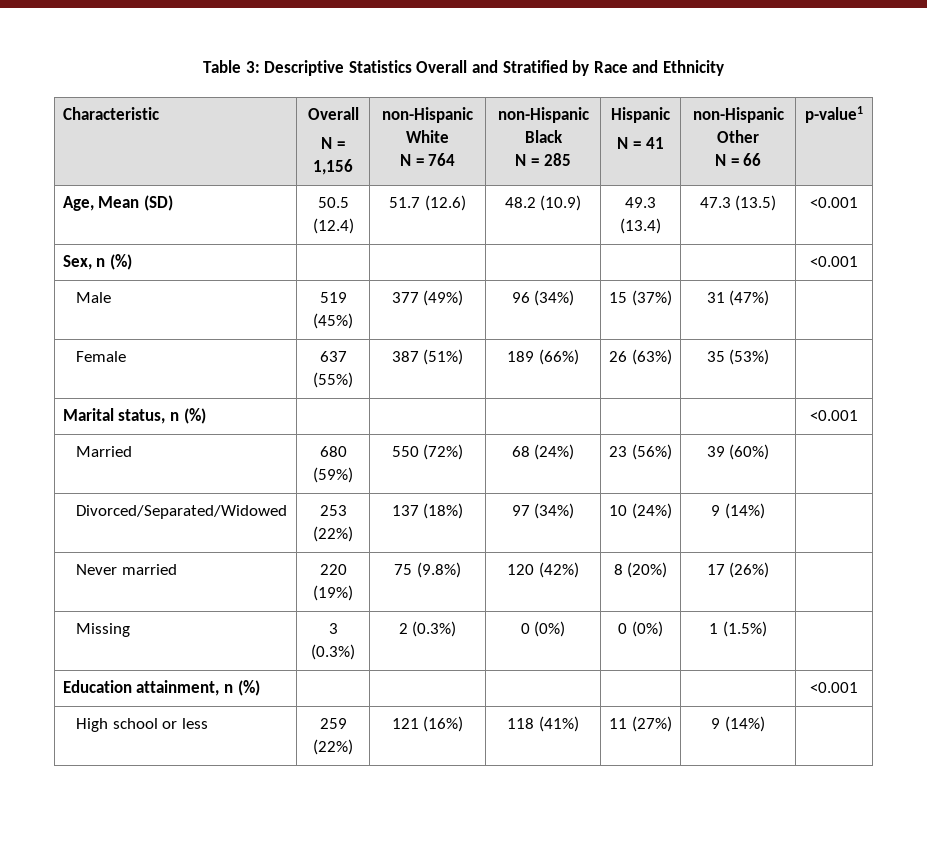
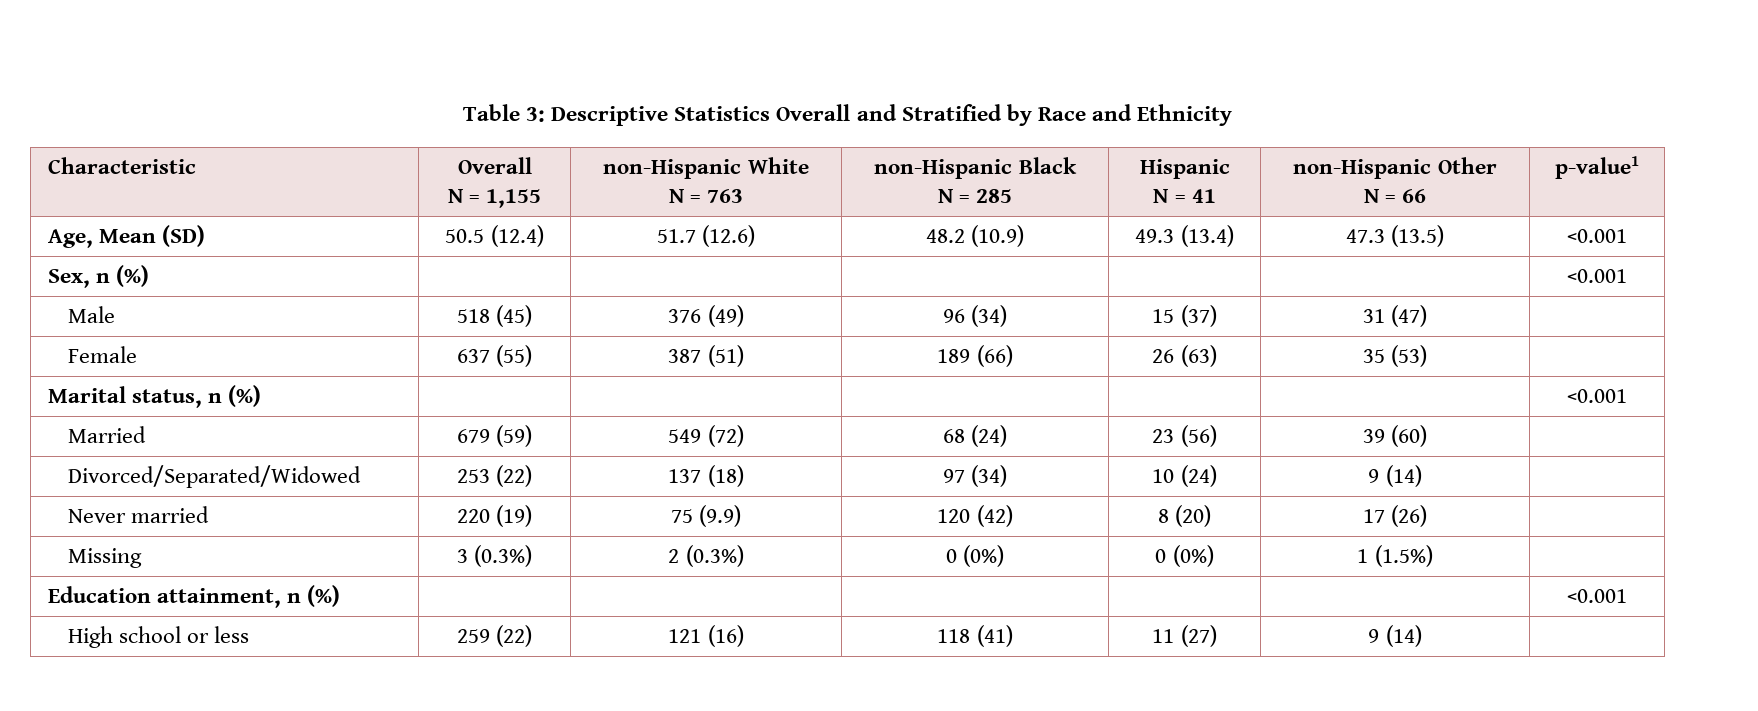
  Characteristic | Overall
- N = 1,156 | non-Hispanic White
- N = 764 | non-Hispanic Black
+ N = 1,155 | non-Hispanic White
+ N = 763 | non-Hispanic Black
- Male | 519 (45%) | 377 (49%) | 96 (34%) | 15 (37%) | 31 (47%) |
+ Male | 518 (45) | 376 (49) | 96 (34) | 15 (37) | 31 (47) |
- Female | 637 (55%) | 387 (51%) | 189 (66%) | 26 (63%) | 35 (53%) |
+ Female | 637 (55) | 387 (51) | 189 (66) | 26 (63) | 35 (53) |
- Married | 680 (59%) | 550 (72%) | 68 (24%) | 23 (56%) | 39 (60%) |
+ Married | 679 (59) | 549 (72) | 68 (24) | 23 (56) | 39 (60) |
- Divorced/Separated/Widowed | 253 (22%) | 137 (18%) | 97 (34%) | 10 (24%) | 9 (14%) |
+ Divorced/Separated/Widowed | 253 (22) | 137 (18) | 97 (34) | 10 (24) | 9 (14) |
- Never married | 220 (19%) | 75 (9.8%) | 120 (42%) | 8 (20%) | 17 (26%) |
+ Never married | 220 (19) | 75 (9.9) | 120 (42) | 8 (20) | 17 (26) |
- High school or less | 259 (22%) | 121 (16%) | 118 (41%) | 11 (27%) | 9 (14%) |
+ High school or less | 259 (22) | 121 (16) | 118 (41) | 11 (27) | 9 (14) |

